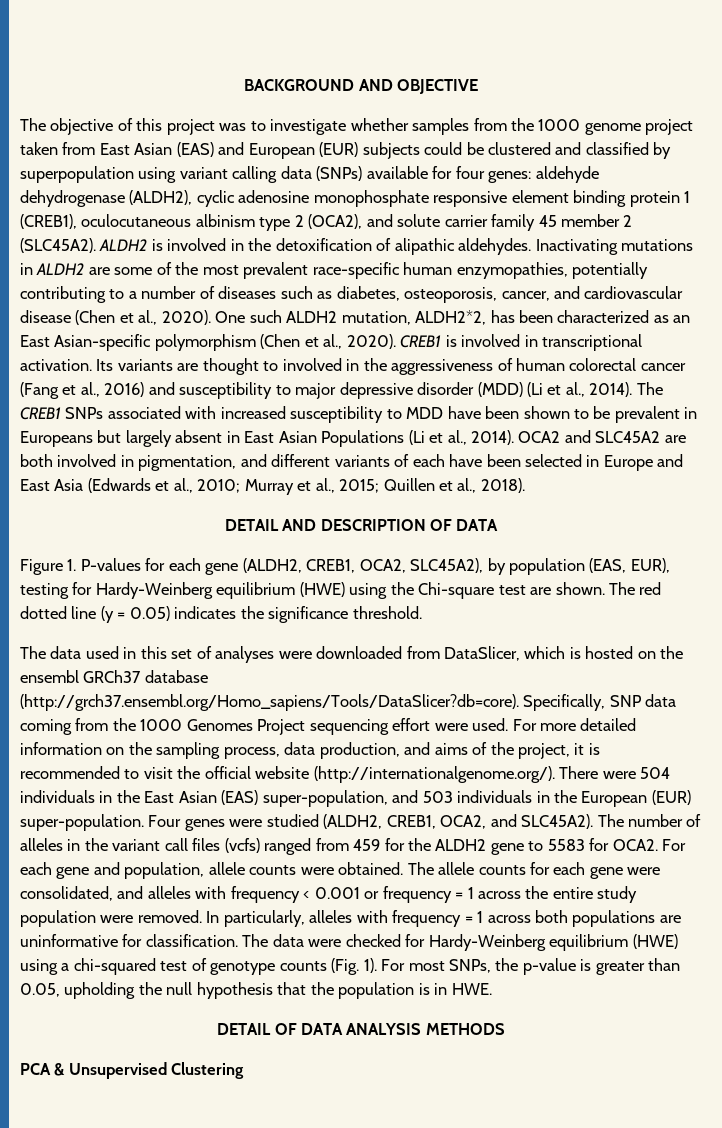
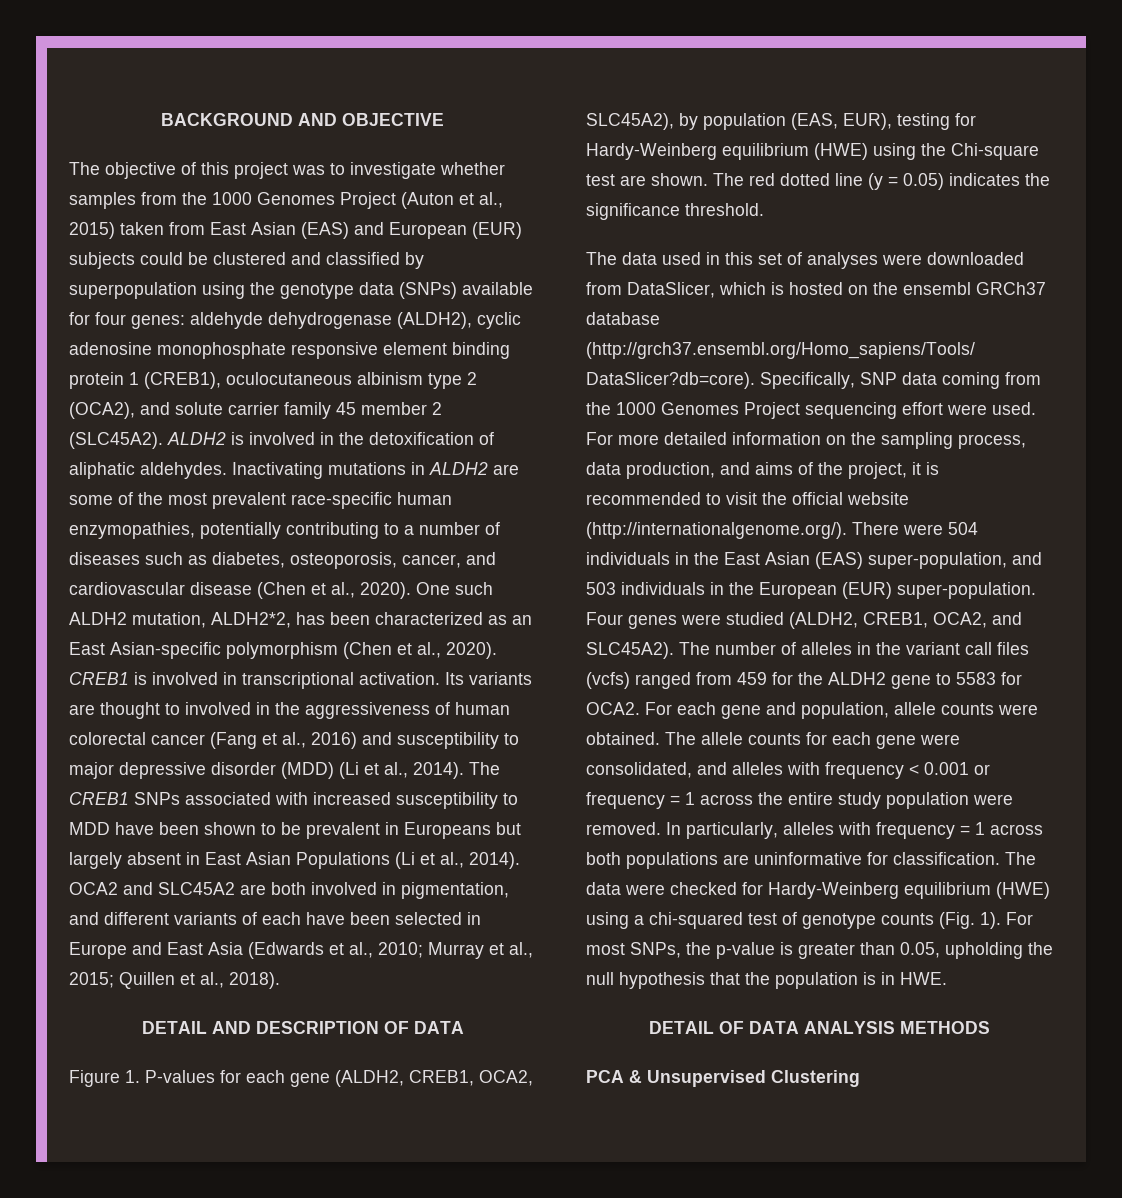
- The objective of this project was to investigate whether samples from the 1000 genome project taken from East Asian (EAS) and European (EUR) subjects could be clustered and classified by superpopulation using variant calling data (SNPs) available for four genes:
+ The objective of this project was to investigate whether samples from the 1000 Genomes Project (Auton et al., 2015) taken from East Asian (EAS) and European (EUR) subjects could be clustered and classified by superpopulation using the genotype data (SNPs) available for four genes:
- ALDH2 is involved in the detoxification of alipathic aldehydes.
+ ALDH2 is involved in the detoxification of aliphatic aldehydes.

